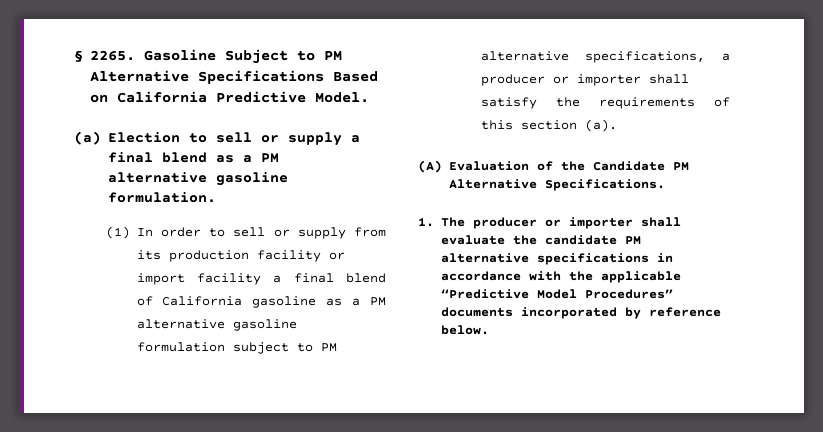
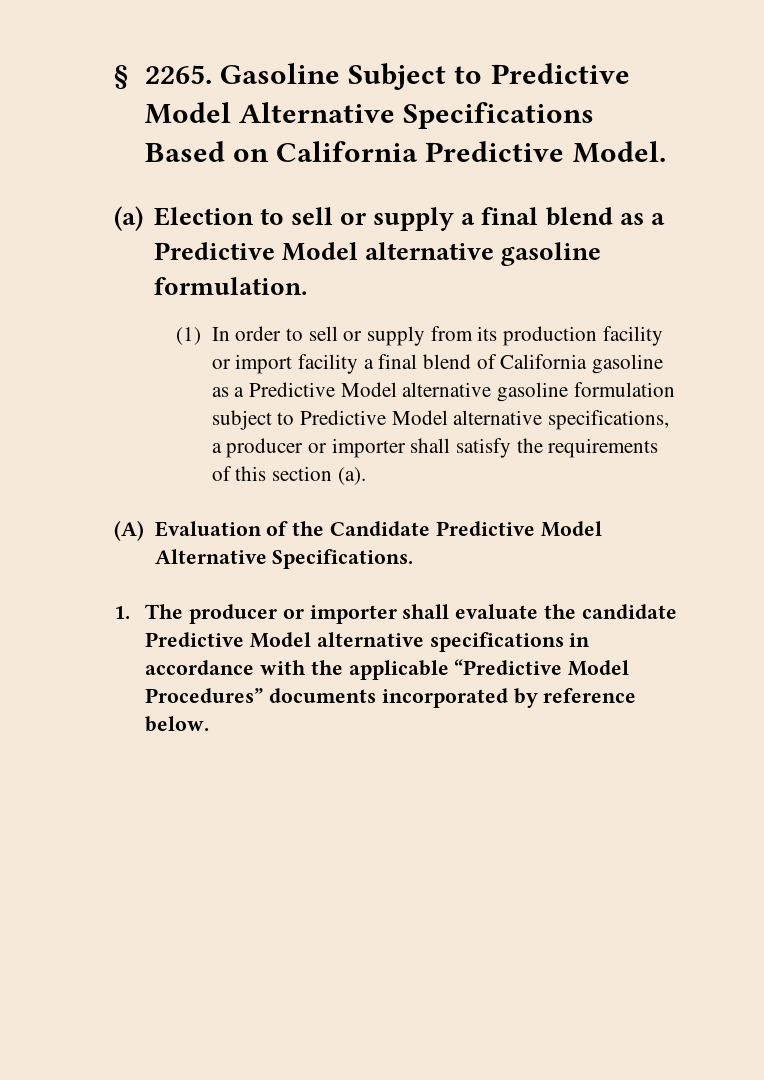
- Gasoline Subject to PM Alternative Specifications Based on California Predictive Model.
+ Gasoline Subject to Predictive Model Alternative Specifications Based on California Predictive Model.
- (a) Election to sell or supply a final blend as a PM alternative gasoline formulation.
+ (a) Election to sell or supply a final blend as a Predictive Model alternative gasoline formulation.
- (1) In order to sell or supply from its production facility or import facility a final blend of California gasoline as a PM alternative gasoline formulation subject to PM alternative specifications, a producer or importer shall satisfy the requirements of this section (a).
+ (1) In order to sell or supply from its production facility or import facility a final blend of California gasoline as a Predictive Model alternative gasoline formulation subject to Predictive Model alternative specifications, a producer or importer shall satisfy the requirements of this section (a).
- (A) Evaluation of the Candidate PM Alternative Specifications.
+ (A) Evaluation of the Candidate Predictive Model Alternative Specifications.
- 1. The producer or importer shall evaluate the candidate PM alternative specifications in accordance with the applicable “Predictive Model Procedures” documents incorporated by reference below.
+ 1. The producer or importer shall evaluate the candidate Predictive Model alternative specifications in accordance with the applicable “Predictive Model Procedures” documents incorporated by reference below.

